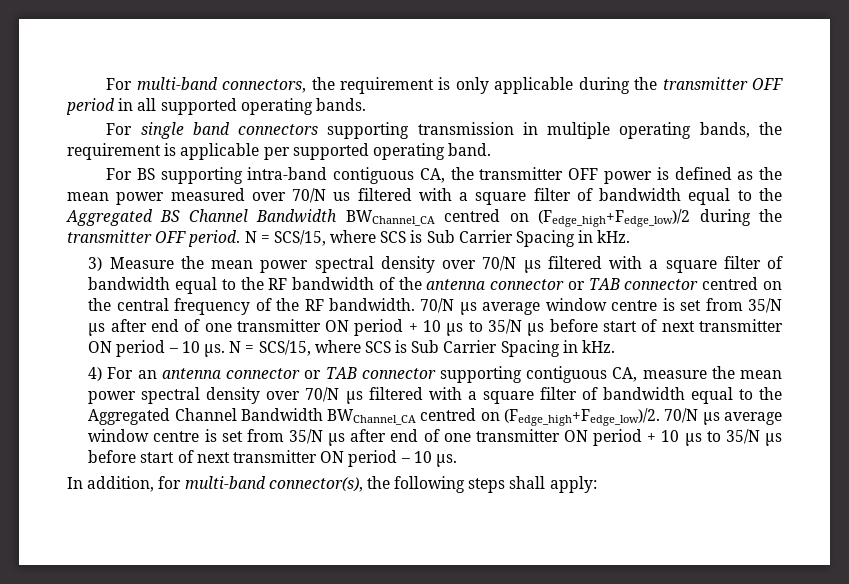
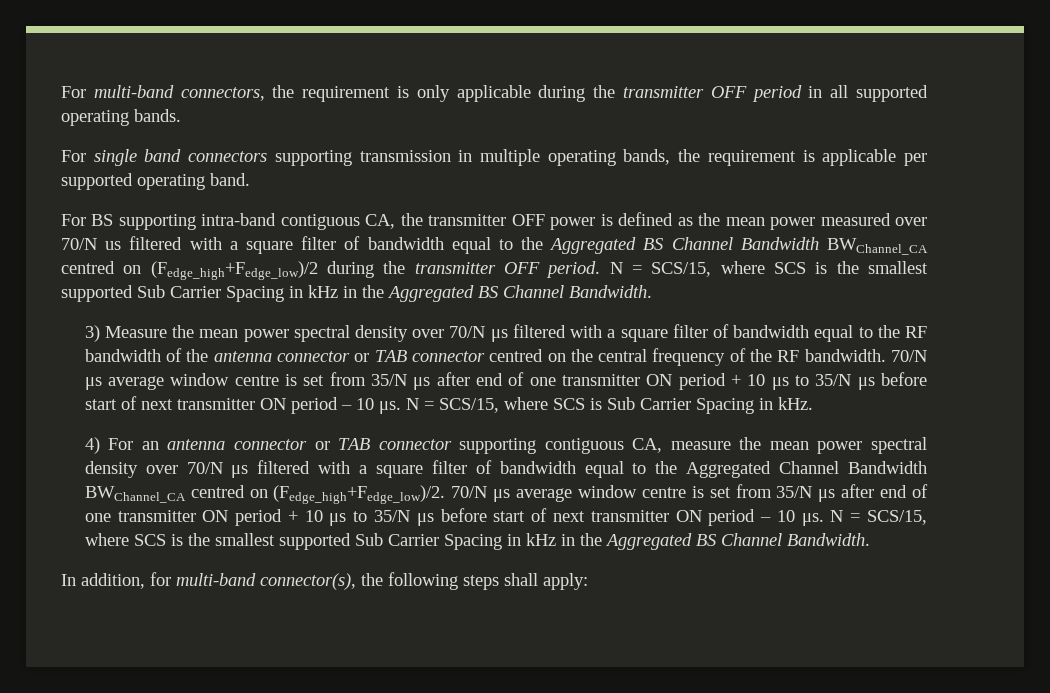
- For BS supporting intra-band contiguous CA, the transmitter OFF power is defined as the mean power measured over 70/N us filtered with a square filter of bandwidth equal to the Aggregated BS Channel Bandwidth BWChannel_CA centred on (Fedge_high+Fedge_low)/2 during the transmitter OFF period. N = SCS/15, where SCS is Sub Carrier Spacing in kHz.
+ For BS supporting intra-band contiguous CA, the transmitter OFF power is defined as the mean power measured over 70/N us filtered with a square filter of bandwidth equal to the Aggregated BS Channel Bandwidth BWChannel_CA centred on (Fedge_high+Fedge_low)/2 during the transmitter OFF period. N = SCS/15, where SCS is the smallest supported Sub Carrier Spacing in kHz in the Aggregated BS Channel Bandwidth.
- 4) For an antenna connector or TAB connector supporting contiguous CA, measure the mean power spectral density over 70/N μs filtered with a square filter of bandwidth equal to the Aggregated Channel Bandwidth BWChannel_CA centred on (Fedge_high+Fedge_low)/2. 70/N μs average window centre is set from 35/N μs after end of one transmitter ON period + 10 μs to 35/N μs before start of next transmitter ON period – 10 μs.
+ 4) For an antenna connector or TAB connector supporting contiguous CA, measure the mean power spectral density over 70/N μs filtered with a square filter of bandwidth equal to the Aggregated Channel Bandwidth BWChannel_CA centred on (Fedge_high+Fedge_low)/2. 70/N μs average window centre is set from 35/N μs after end of one transmitter ON period + 10 μs to 35/N μs before start of next transmitter ON period – 10 μs. N = SCS/15, where SCS is the smallest supported Sub Carrier Spacing in kHz in the Aggregated BS Channel Bandwidth.

